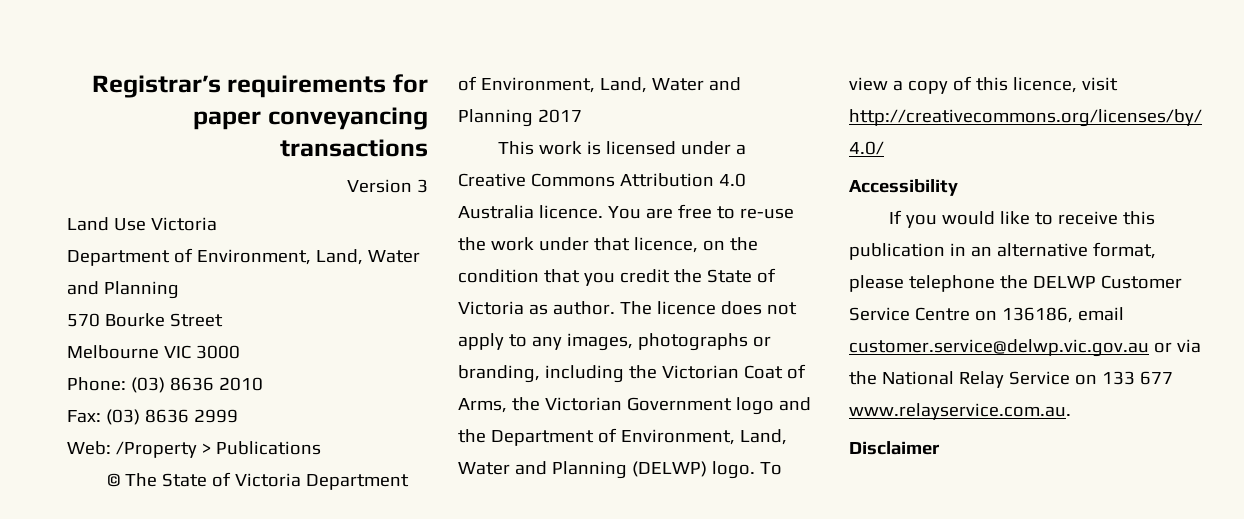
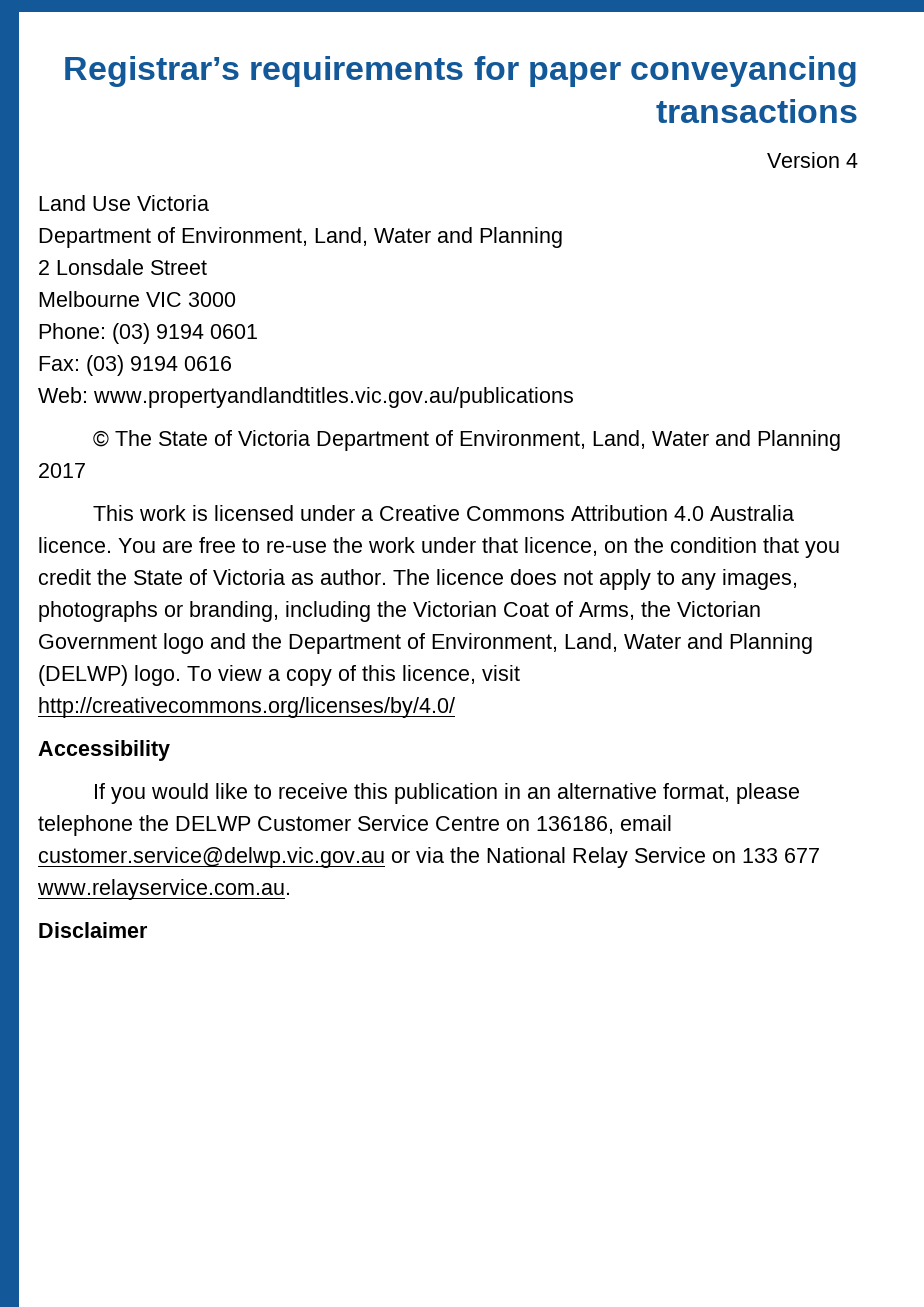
- Version 3
+ Version 4
- 570 Bourke Street
+ 2 Lonsdale Street
- Phone: (03) 8636 2010
+ Phone: (03) 9194 0601
- Fax: (03) 8636 2999
+ Fax: (03) 9194 0616
- Web: /Property > Publications
+ Web: www.propertyandlandtitles.vic.gov.au/publications

